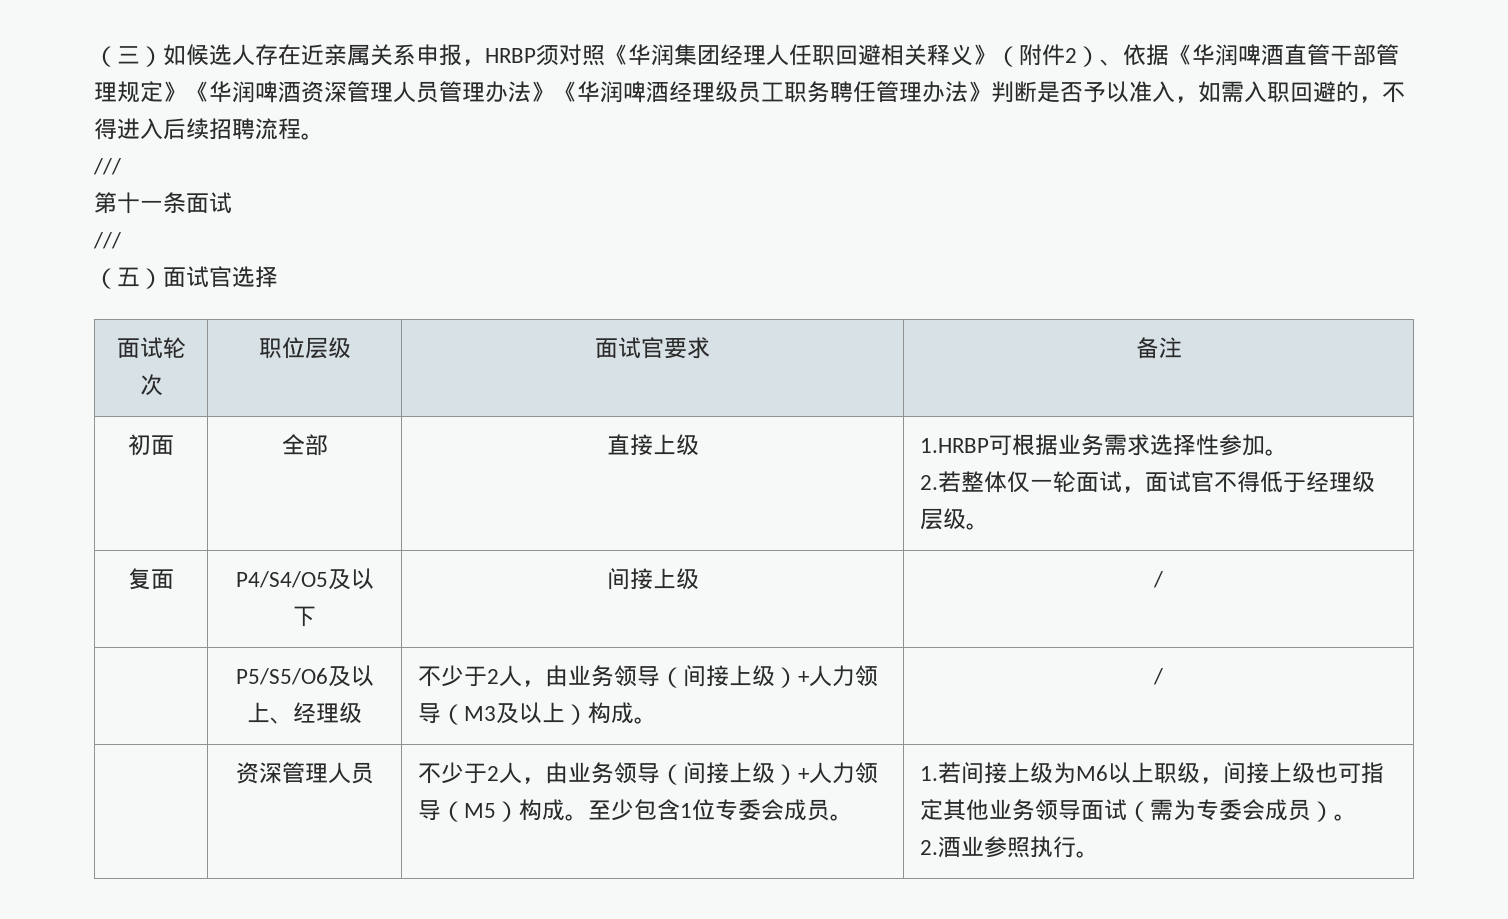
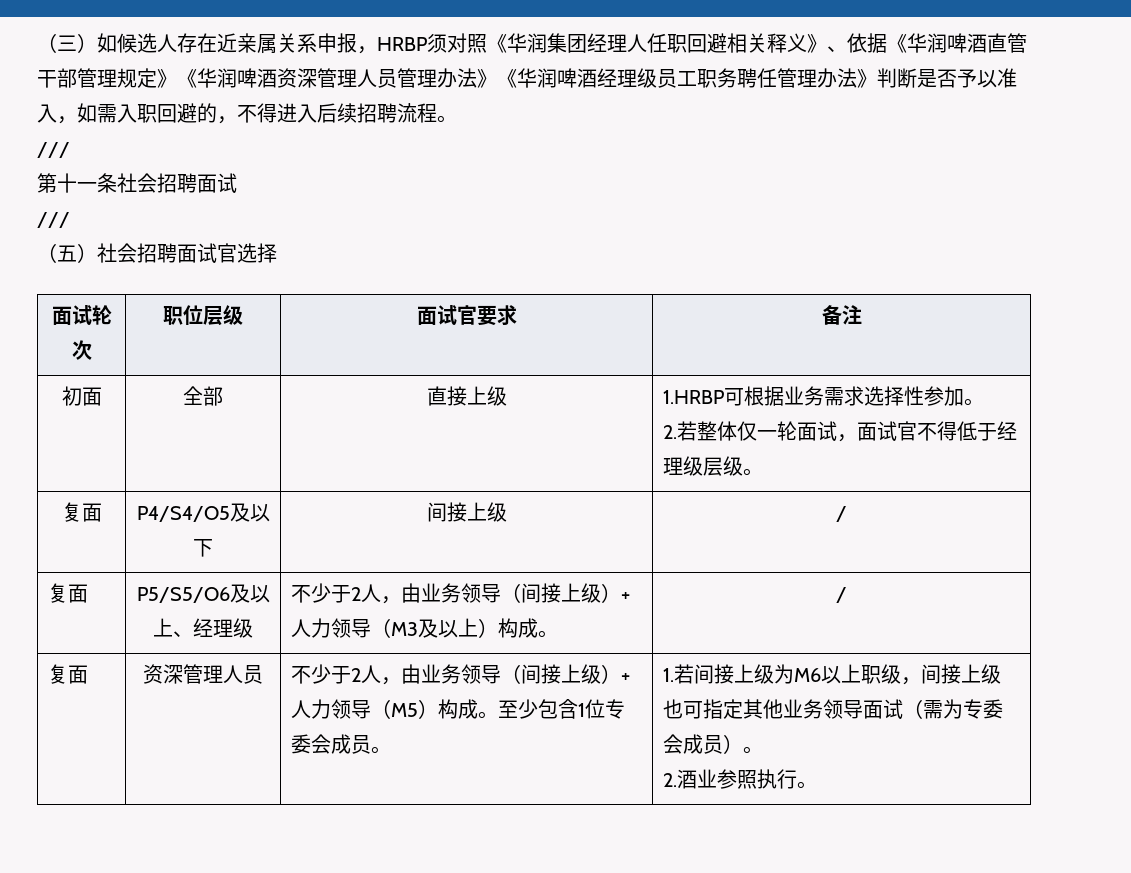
- （三）如候选人存在近亲属关系申报，HRBP须对照《华润集团经理人任职回避相关释义》（附件2）、依据《华润啤酒直管干部管理规定》《华润啤酒资深管理人员管理办法》《华润啤酒经理级员工职务聘任管理办法》判断是否予以准入，如需入职回避的，不得进入后续招聘流程。
+ （三）如候选人存在近亲属关系申报，HRBP须对照《华润集团经理人任职回避相关释义》、依据《华润啤酒直管干部管理规定》《华润啤酒资深管理人员管理办法》《华润啤酒经理级员工职务聘任管理办法》判断是否予以准入，如需入职回避的，不得进入后续招聘流程。
- 第十一条面试
+ 第十一条社会招聘面试
- （五）面试官选择
+ （五）社会招聘面试官选择
- | P5/S5/O6及以上、经理级 | 不少于2人，由业务领导（间接上级）+人力领导（M3及以上）构成。 | /
+ 复面 | P5/S5/O6及以上、经理级 | 不少于2人，由业务领导（间接上级）+人力领导（M3及以上）构成。 | /
+ 复面

